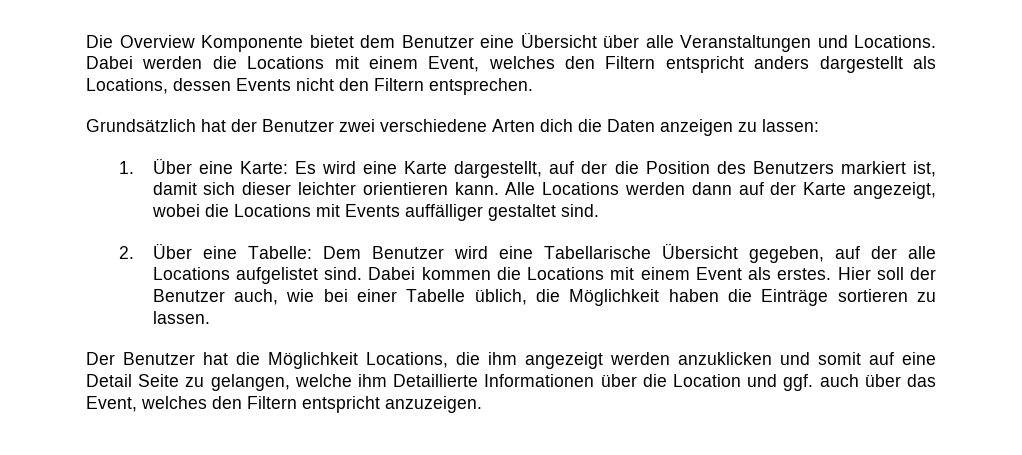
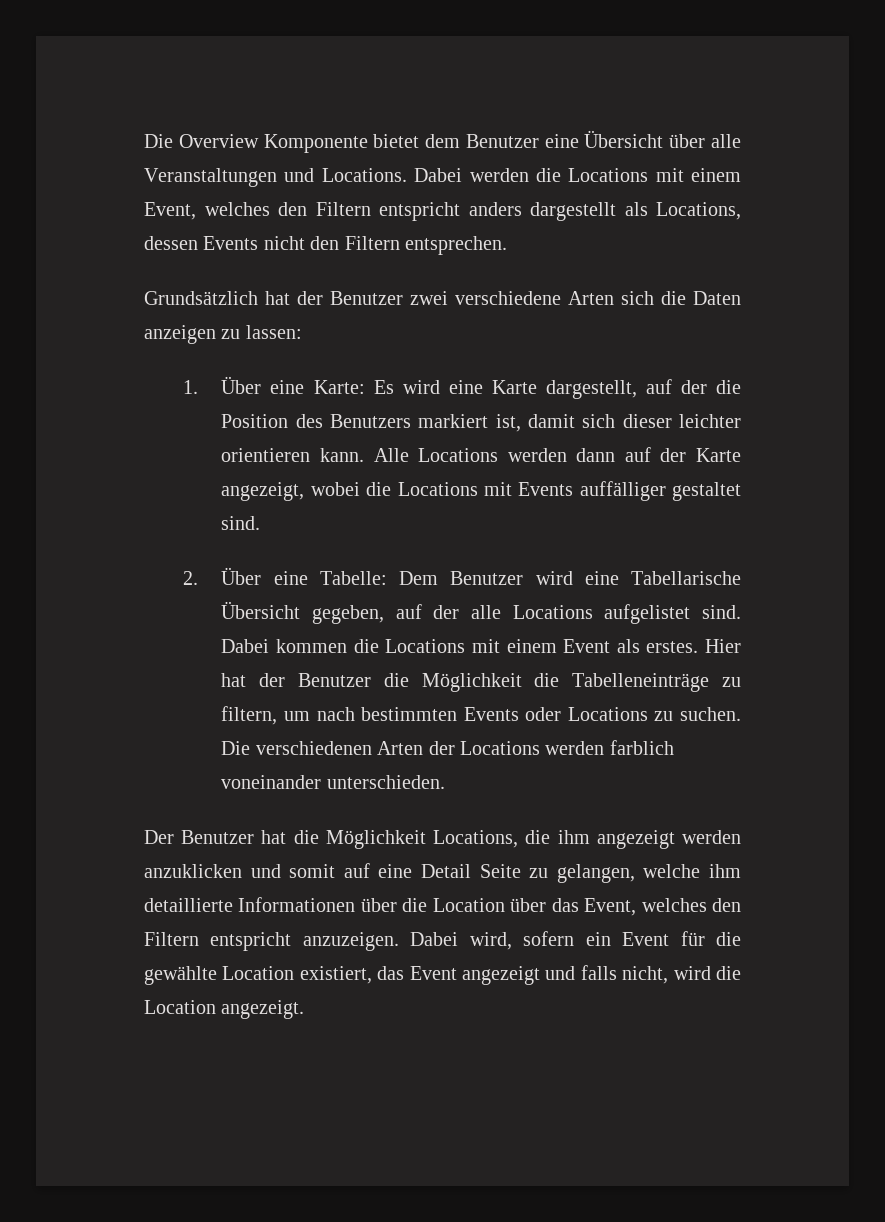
- Grundsätzlich hat der Benutzer zwei verschiedene Arten dich die Daten anzeigen zu lassen:
+ Grundsätzlich hat der Benutzer zwei verschiedene Arten sich die Daten anzeigen zu lassen:
- Hier soll der Benutzer auch, wie bei einer Tabelle üblich, die Möglichkeit haben die Einträge sortieren zu lassen.
+ Hier hat der Benutzer die Möglichkeit die Tabelleneinträge zu filtern, um nach bestimmten Events oder Locations zu suchen. Die verschiedenen Arten der Locations werden farblich voneinander unterschieden.
- Der Benutzer hat die Möglichkeit Locations, die ihm angezeigt werden anzuklicken und somit auf eine Detail Seite zu gelangen, welche ihm Detaillierte Informationen über die Location und ggf. auch über das Event, welches den Filtern entspricht anzuzeigen.
+ Der Benutzer hat die Möglichkeit Locations, die ihm angezeigt werden anzuklicken und somit auf eine Detail Seite zu gelangen, welche ihm detaillierte Informationen über die Location über das Event, welches den Filtern entspricht anzuzeigen.
+ Dabei wird, sofern ein Event für die gewählte Location existiert, das Event angezeigt und falls nicht, wird die Location angezeigt.

